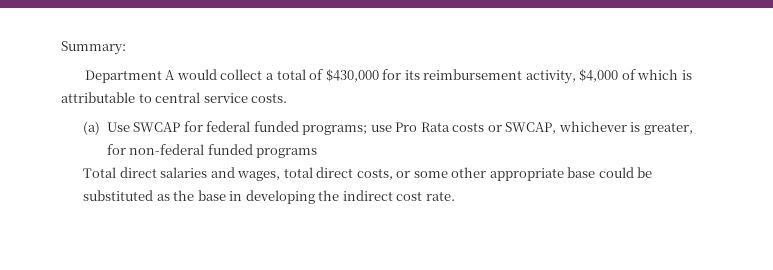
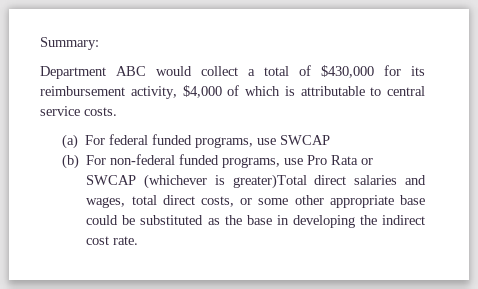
- Department A would collect a total of $430,000 for its reimbursement activity, $4,000 of which is attributable to central service costs.
+ Department ABC would collect a total of $430,000 for its reimbursement activity, $4,000 of which is attributable to central service costs.
- (a) Use SWCAP for federal funded programs; use Pro Rata costs or SWCAP, whichever is greater, for non-federal funded programs
- Total direct salaries and wages, total direct costs, or some other appropriate base could be substituted as the base in developing the indirect cost rate.
+ (a) For federal funded programs, use SWCAP
+ (b) For non-federal funded programs, use Pro Rata or SWCAP (whichever is greater)Total direct salaries and wages, total direct costs, or some other appropriate base could be substituted as the base in developing the indirect cost rate.

